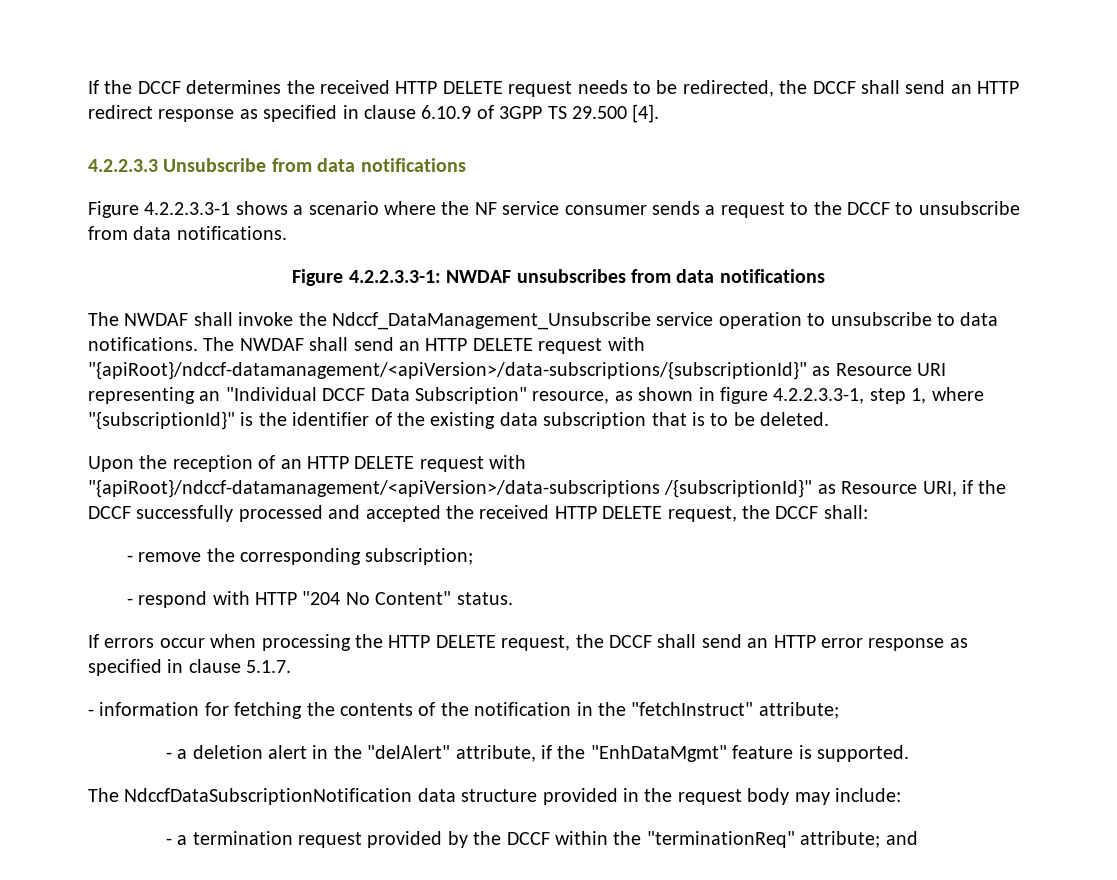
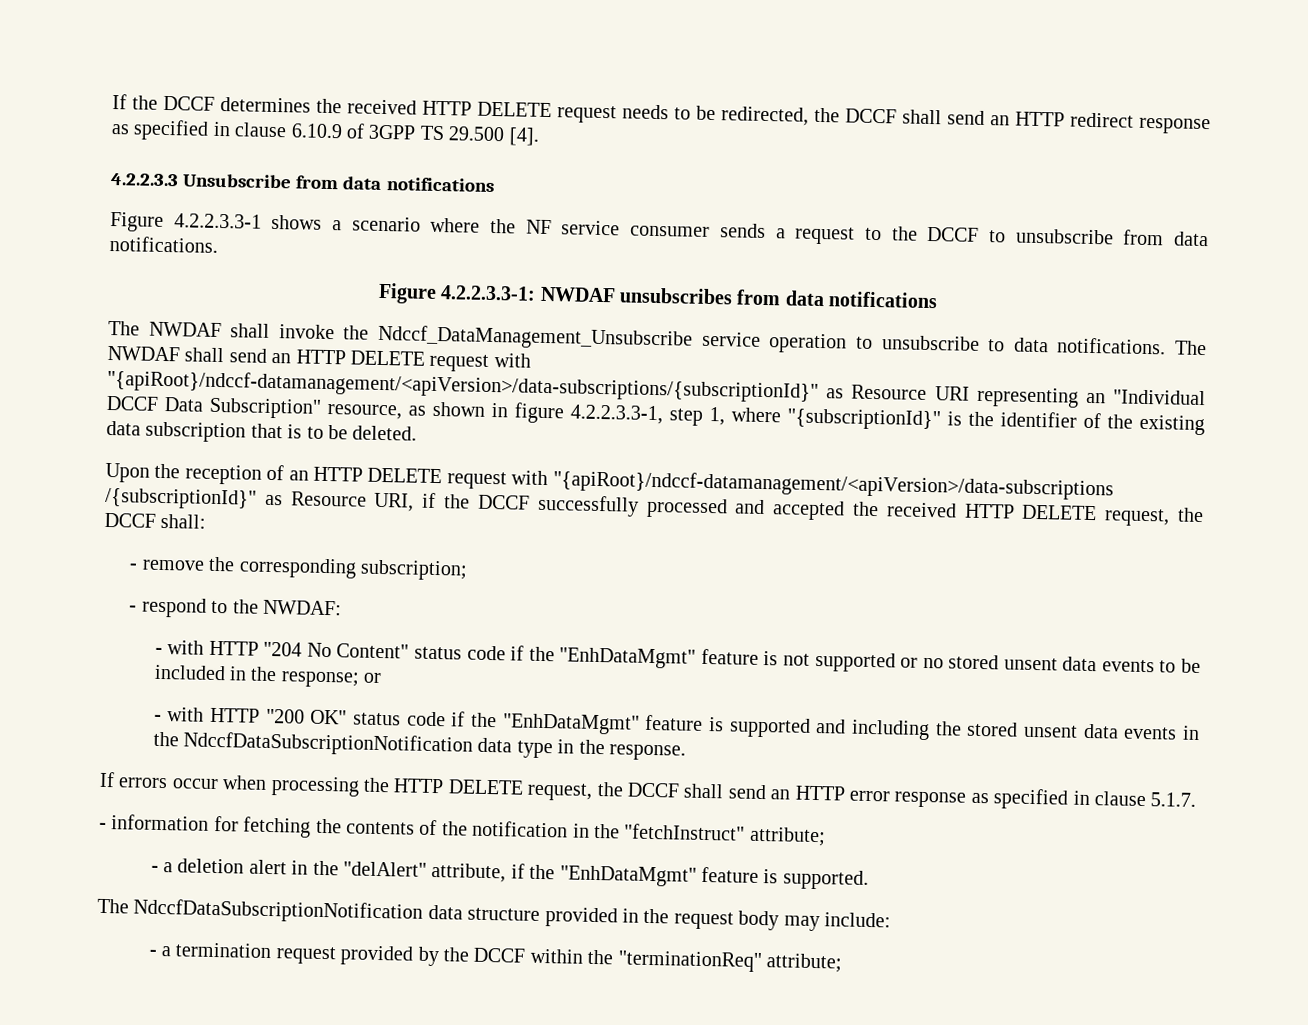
- - respond with HTTP "204 No Content" status.
+ - respond to the NWDAF:
+ - with HTTP "204 No Content" status code if the "EnhDataMgmt" feature is not supported or no stored unsent data events to be included in the response; or
+ - with HTTP "200 OK" status code if the "EnhDataMgmt" feature is supported and including the stored unsent data events in the NdccfDataSubscriptionNotification data type in the response.
- - a termination request provided by the DCCF within the "terminationReq" attribute; and
+ - a termination request provided by the DCCF within the "terminationReq" attribute;

